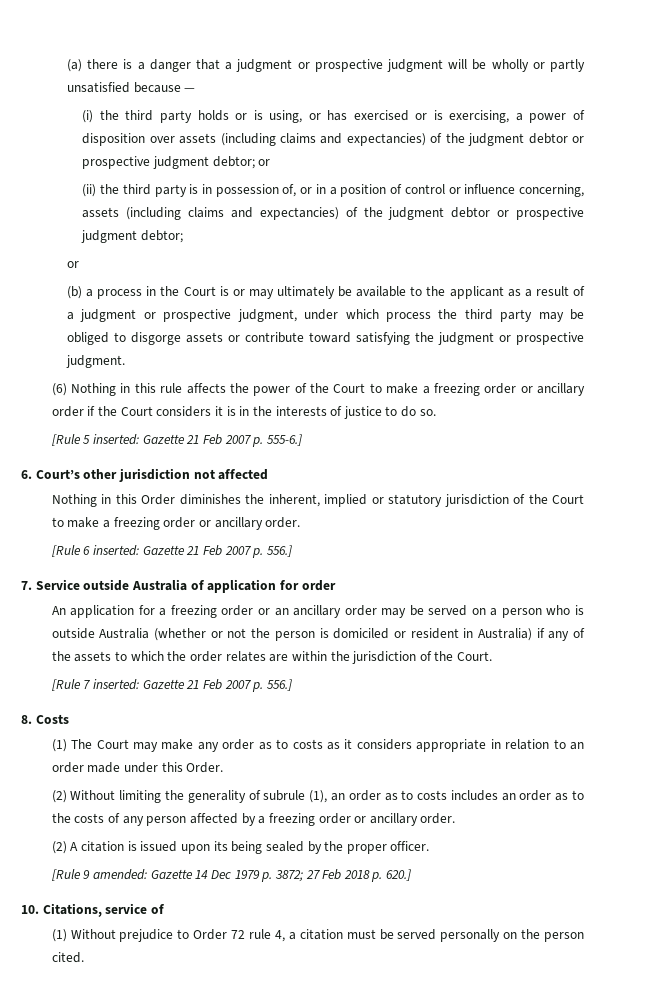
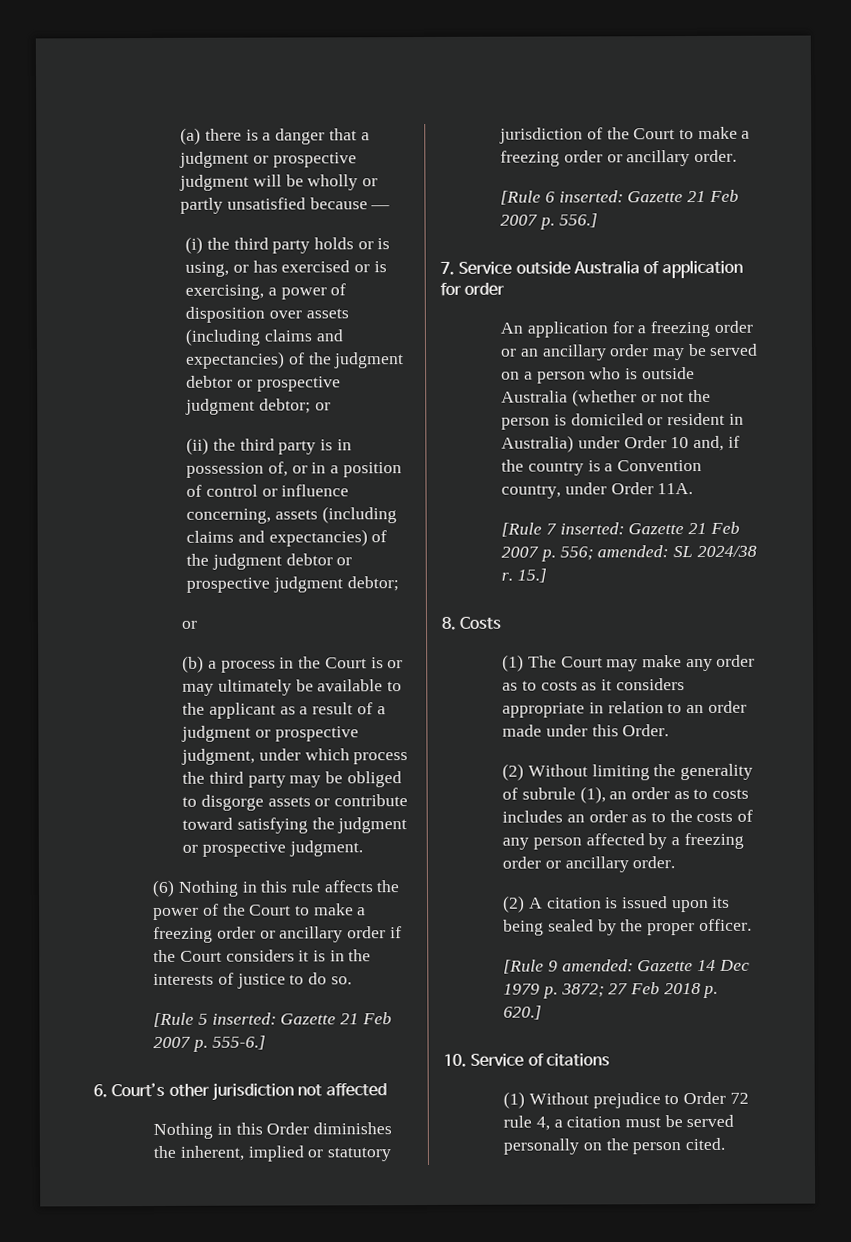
- An application for a freezing order or an ancillary order may be served on a person who is outside Australia (whether or not the person is domiciled or resident in Australia) if any of the assets to which the order relates are within the jurisdiction of the Court.
+ An application for a freezing order or an ancillary order may be served on a person who is outside Australia (whether or not the person is domiciled or resident in Australia) under Order 10 and, if the country is a Convention country, under Order 11A.
- [Rule 7 inserted: Gazette 21 Feb 2007 p. 556.]
+ [Rule 7 inserted: Gazette 21 Feb 2007 p. 556; amended: SL 2024/38 r. 15.]
- 10. Citations, service of
+ 10. Service of citations

